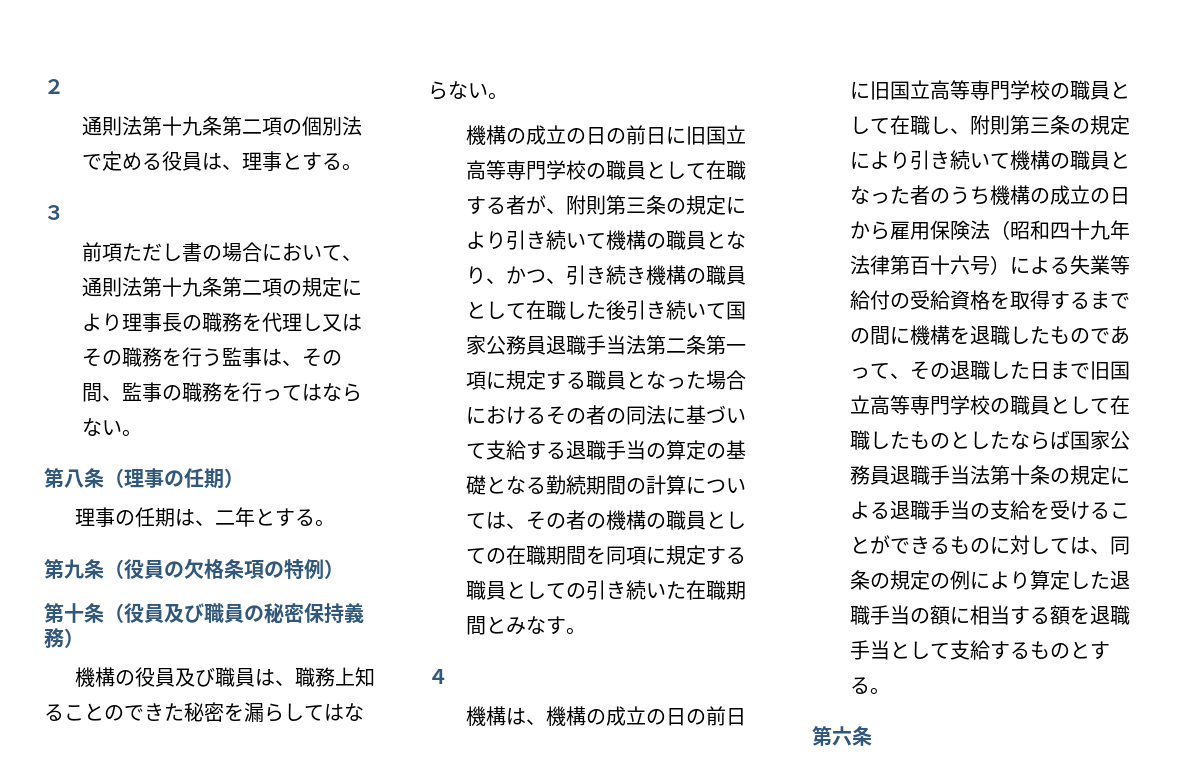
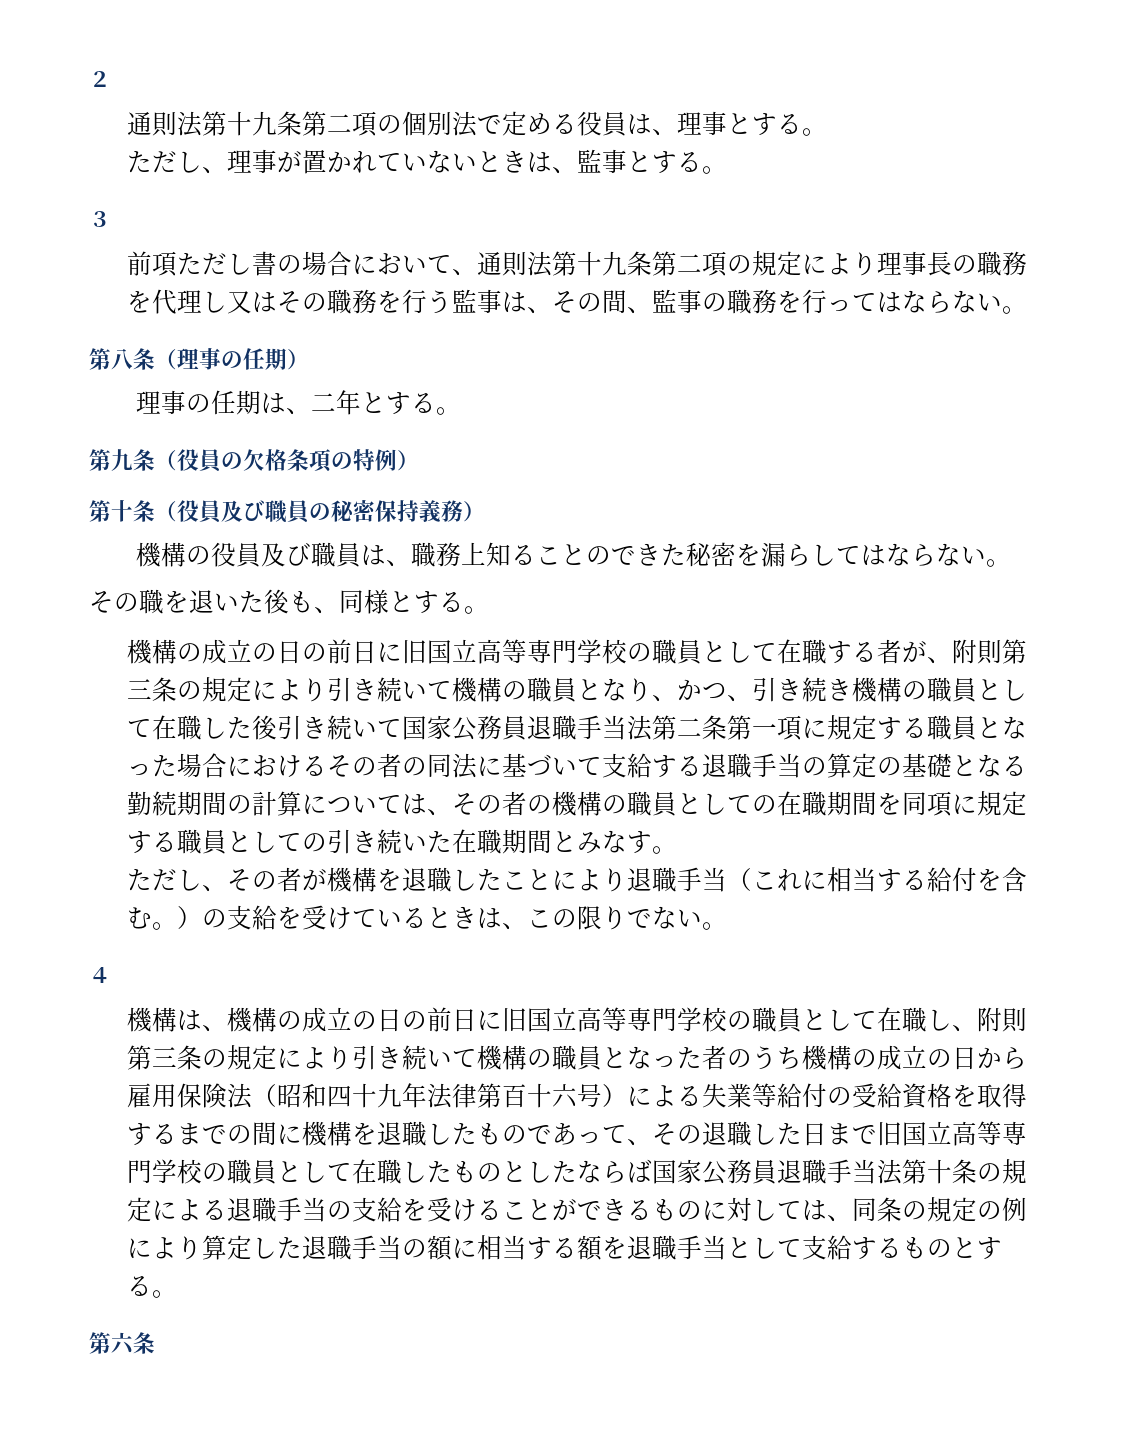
+ ただし、理事が置かれていないときは、監事とする。
+ その職を退いた後も、同様とする。
+ ただし、その者が機構を退職したことにより退職手当（これに相当する給付を含む。）の支給を受けているときは、この限りでない。

